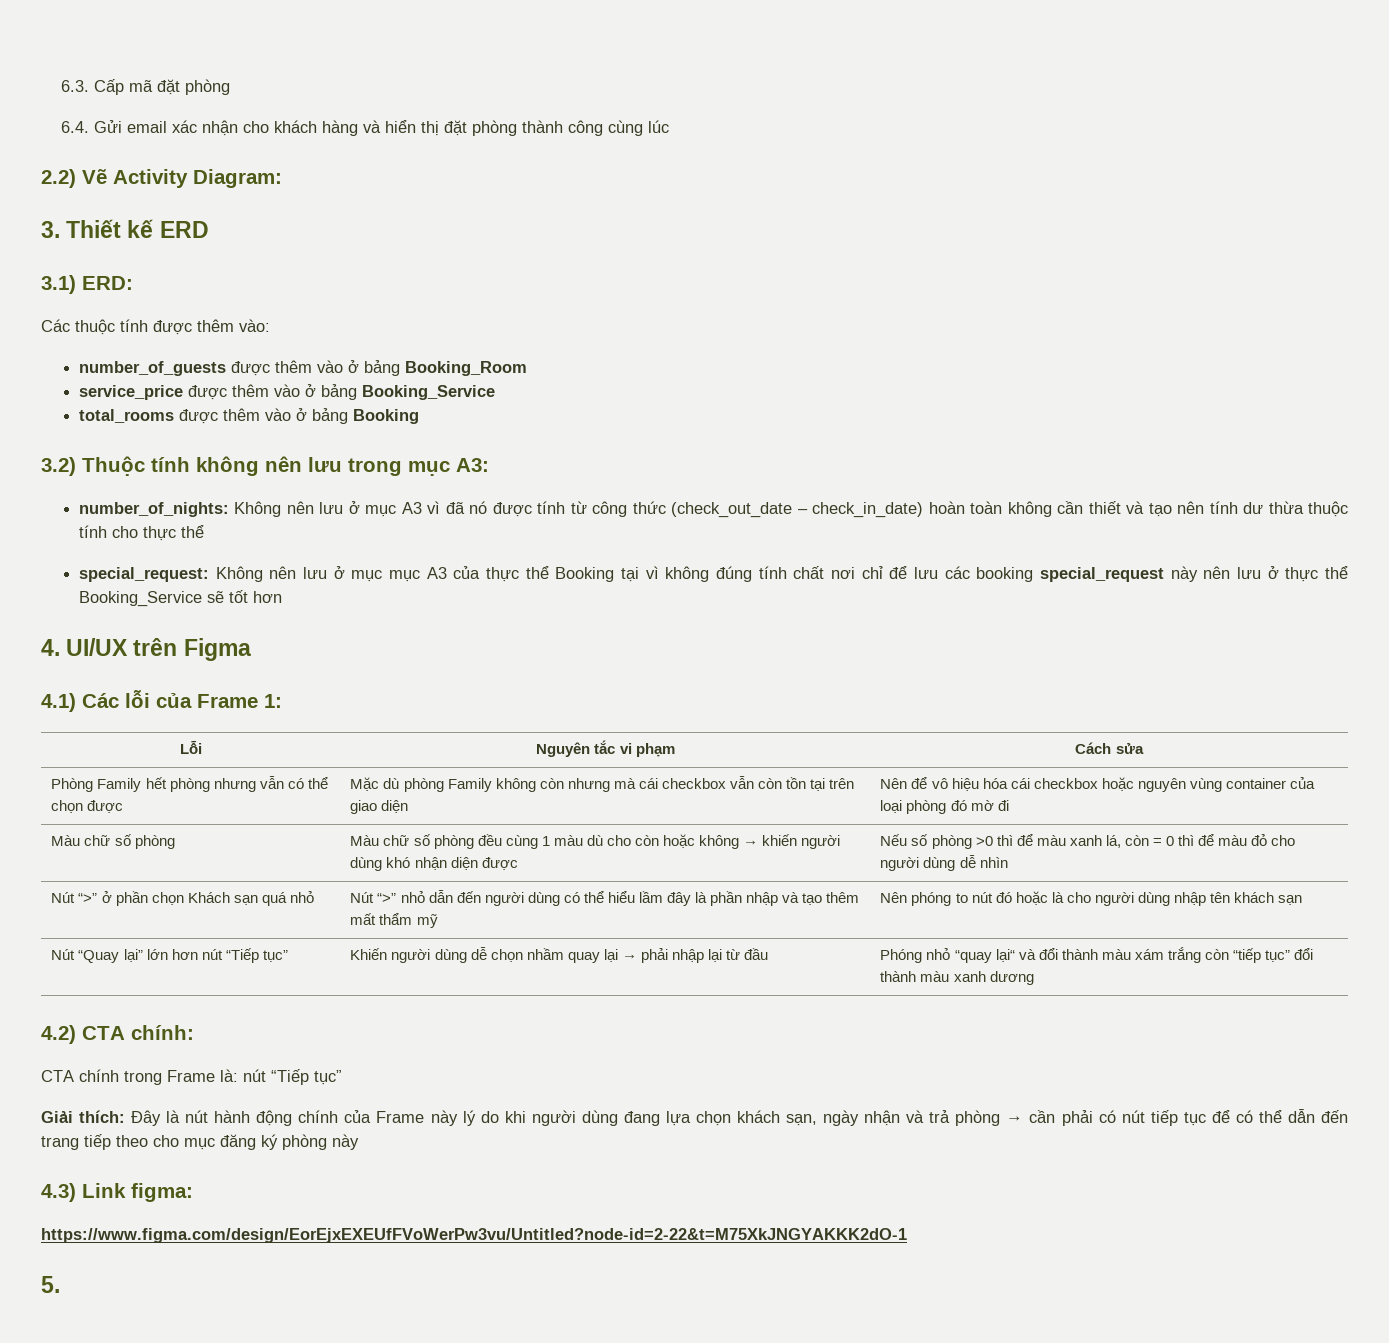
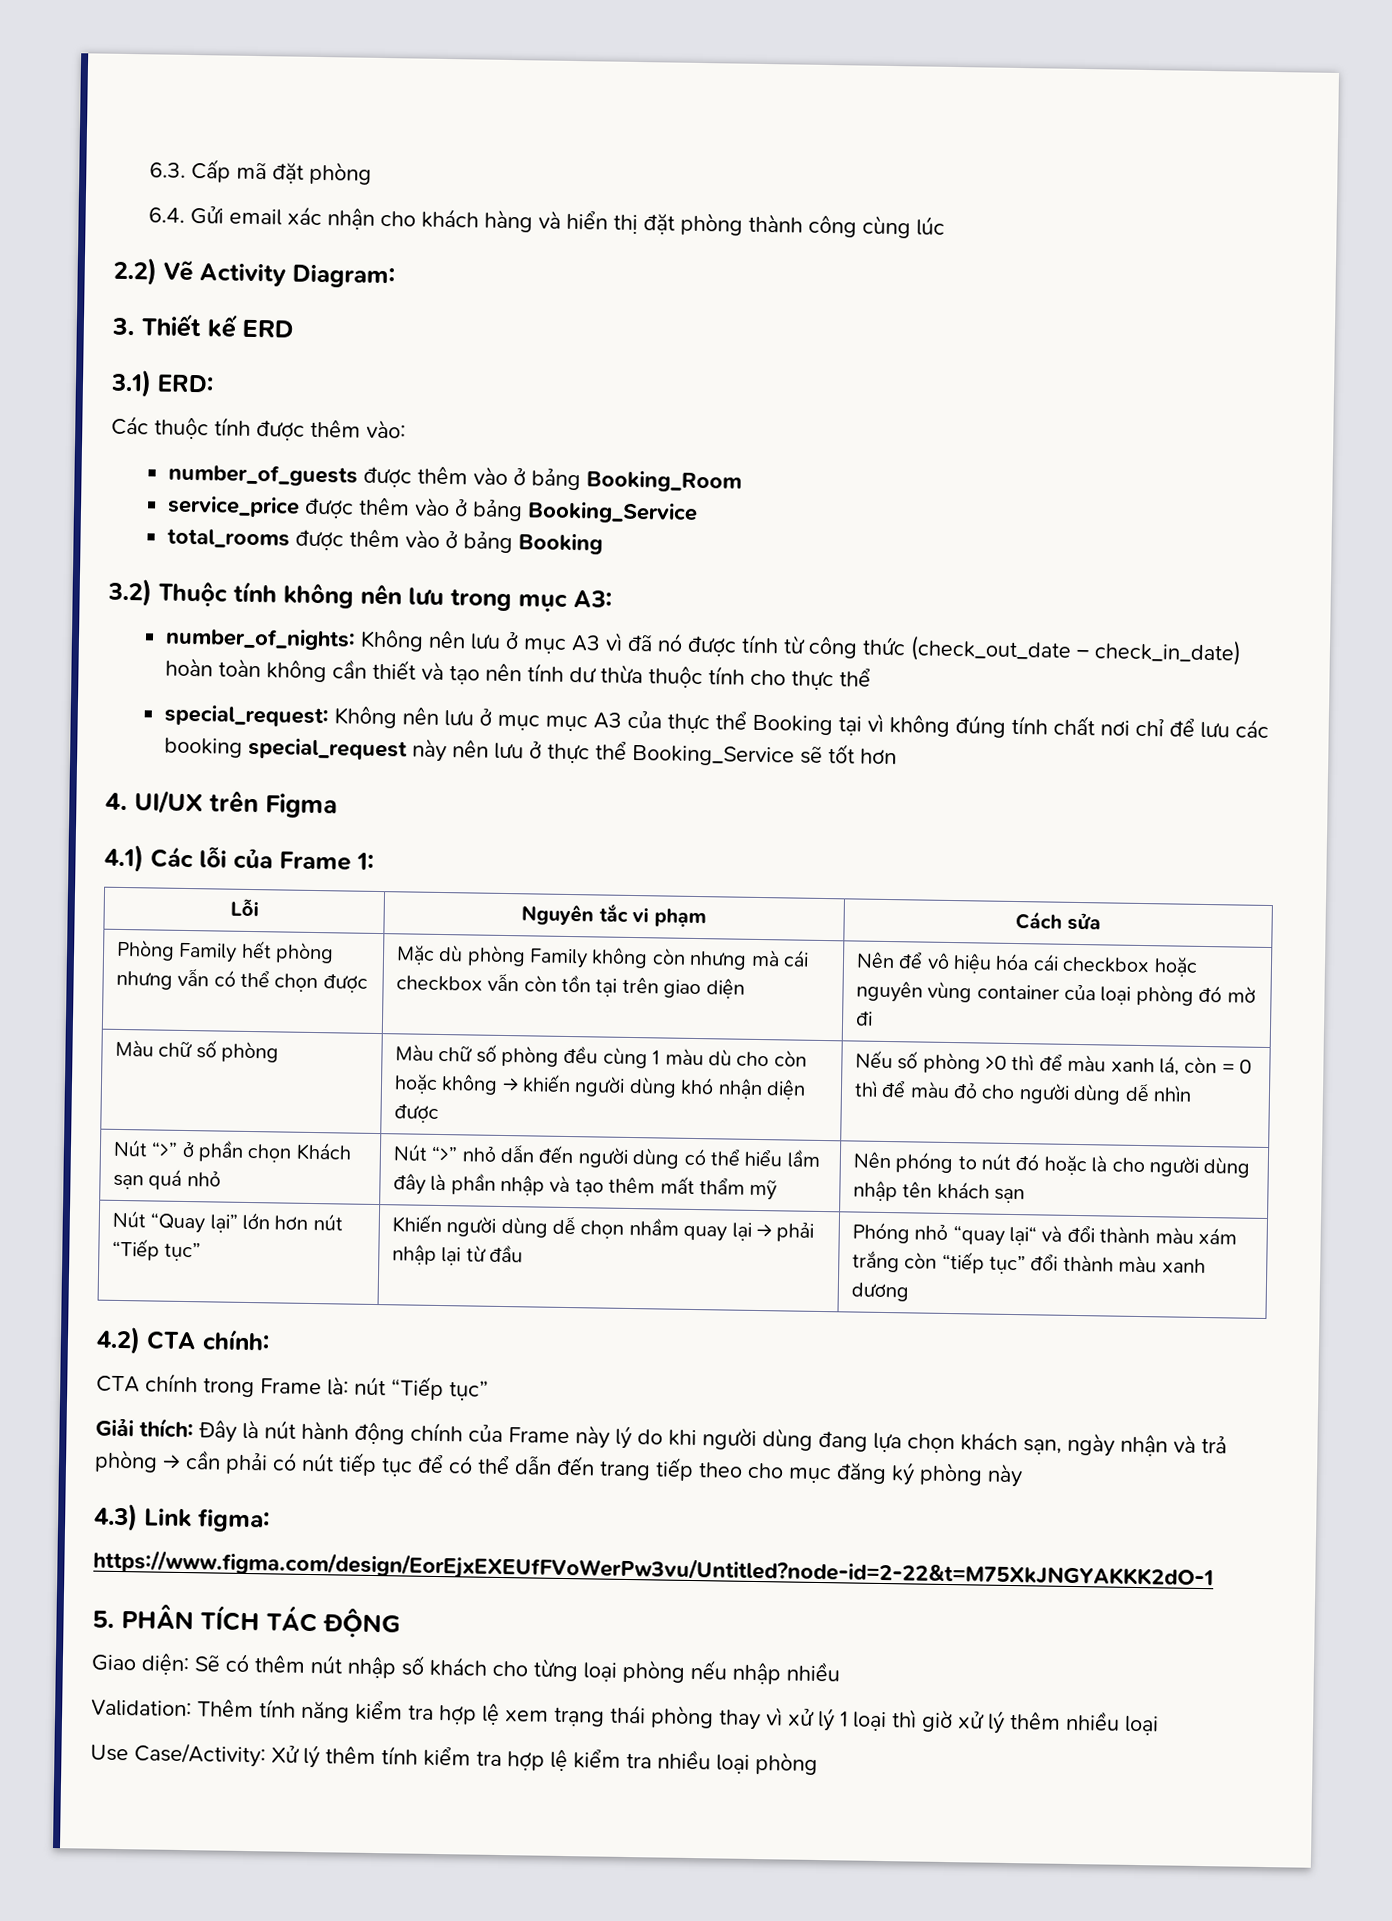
- 5.
+ 5. PHÂN TÍCH TÁC ĐỘNG
+ Giao diện: Sẽ có thêm nút nhập số khách cho từng loại phòng nếu nhập nhiều
+ Validation: Thêm tính năng kiểm tra hợp lệ xem trạng thái phòng thay vì xử lý 1 loại thì giờ xử lý thêm nhiều loại
+ Use Case/Activity: Xử lý thêm tính kiểm tra hợp lệ kiểm tra nhiều loại phòng

